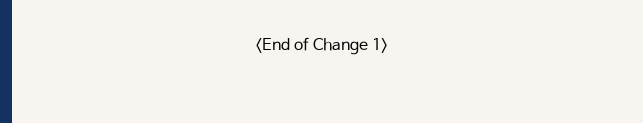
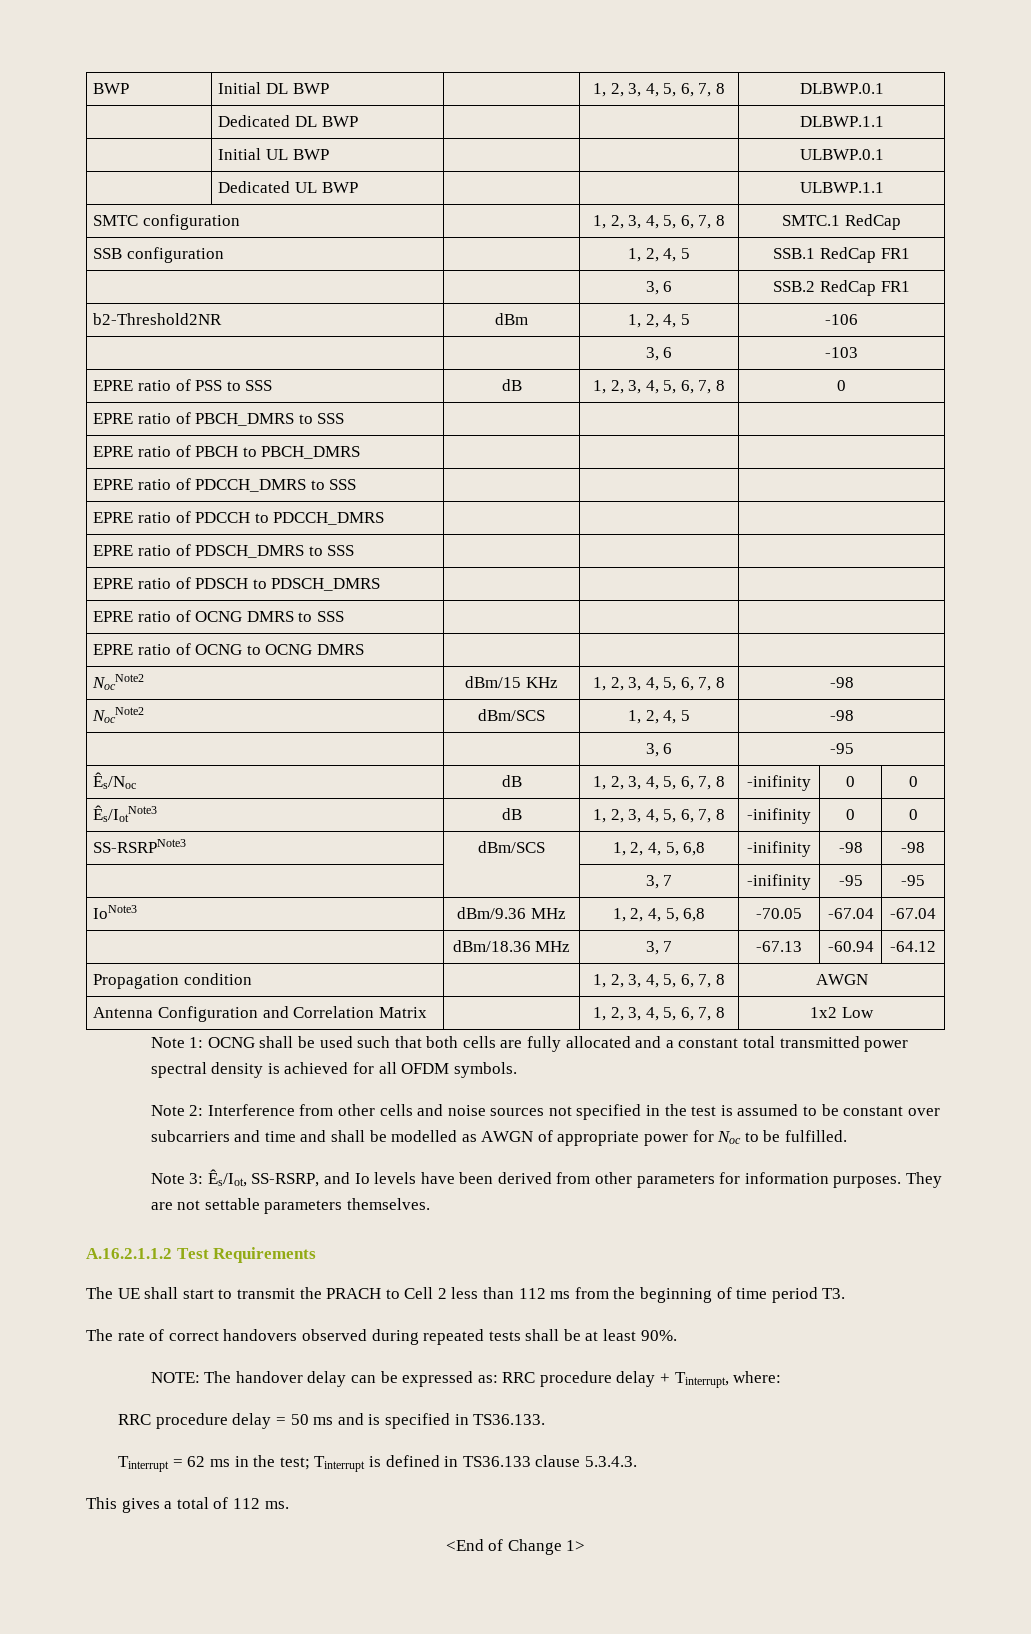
+ BWP | Initial DL BWP | | 1, 2, 3, 4, 5, 6, 7, 8 | DLBWP.0.1
+ | Dedicated DL BWP | | | DLBWP.1.1
+ | Initial UL BWP | | | ULBWP.0.1
+ | Dedicated UL BWP | | | ULBWP.1.1
+ SMTC configuration | | 1, 2, 3, 4, 5, 6, 7, 8 | SMTC.1 RedCap
+ SSB configuration | | 1, 2, 4, 5 | SSB.1 RedCap FR1
+ | | 3, 6 | SSB.2 RedCap FR1
+ b2-Threshold2NR | dBm | 1, 2, 4, 5 | -106
+ | | 3, 6 | -103
+ EPRE ratio of PSS to SSS | dB | 1, 2, 3, 4, 5, 6, 7, 8 | 0
+ EPRE ratio of PBCH_DMRS to SSS | | |
+ EPRE ratio of PBCH to PBCH_DMRS | | |
+ EPRE ratio of PDCCH_DMRS to SSS | | |
+ EPRE ratio of PDCCH to PDCCH_DMRS | | |
+ EPRE ratio of PDSCH_DMRS to SSS | | |
+ EPRE ratio of PDSCH to PDSCH_DMRS | | |
+ EPRE ratio of OCNG DMRS to SSS | | |
+ EPRE ratio of OCNG to OCNG DMRS | | |
+ NocNote2 | dBm/15 KHz | 1, 2, 3, 4, 5, 6, 7, 8 | -98
+ NocNote2 | dBm/SCS | 1, 2, 4, 5 | -98
+ | | 3, 6 | -95
+ Ês/Noc | dB | 1, 2, 3, 4, 5, 6, 7, 8 | -inifinity | 0 | 0
+ Ês/IotNote3 | dB | 1, 2, 3, 4, 5, 6, 7, 8 | -inifinity | 0 | 0
+ SS-RSRPNote3 | dBm/SCS | 1, 2, 4, 5, 6,8 | -inifinity | -98 | -98
+ | | 3, 7 | -inifinity | -95 | -95
+ IoNote3 | dBm/9.36 MHz | 1, 2, 4, 5, 6,8 | -70.05 | -67.04 | -67.04
+ | dBm/18.36 MHz | 3, 7 | -67.13 | -60.94 | -64.12
+ Propagation condition | | 1, 2, 3, 4, 5, 6, 7, 8 | AWGN
+ Antenna Configuration and Correlation Matrix | | 1, 2, 3, 4, 5, 6, 7, 8 | 1x2 Low
+ Note 1: OCNG shall be used such that both cells are fully allocated and a constant total transmitted power spectral density is achieved for all OFDM symbols.
+ Note 2: Interference from other cells and noise sources not specified in the test is assumed to be constant over subcarriers and time and shall be modelled as AWGN of appropriate power for Noc to be fulfilled.
+ Note 3: Ês/Iot, SS-RSRP, and Io levels have been derived from other parameters for information purposes. They are not settable parameters themselves.
+ A.16.2.1.1.2 Test Requirements
+ The UE shall start to transmit the PRACH to Cell 2 less than 112 ms from the beginning of time period T3.
+ The rate of correct handovers observed during repeated tests shall be at least 90%.
+ NOTE: The handover delay can be expressed as: RRC procedure delay + Tinterrupt, where:
+ RRC procedure delay = 50 ms and is specified in TS36.133.
+ Tinterrupt = 62 ms in the test; Tinterrupt is defined in TS36.133 clause 5.3.4.3.
+ This gives a total of 112 ms.

